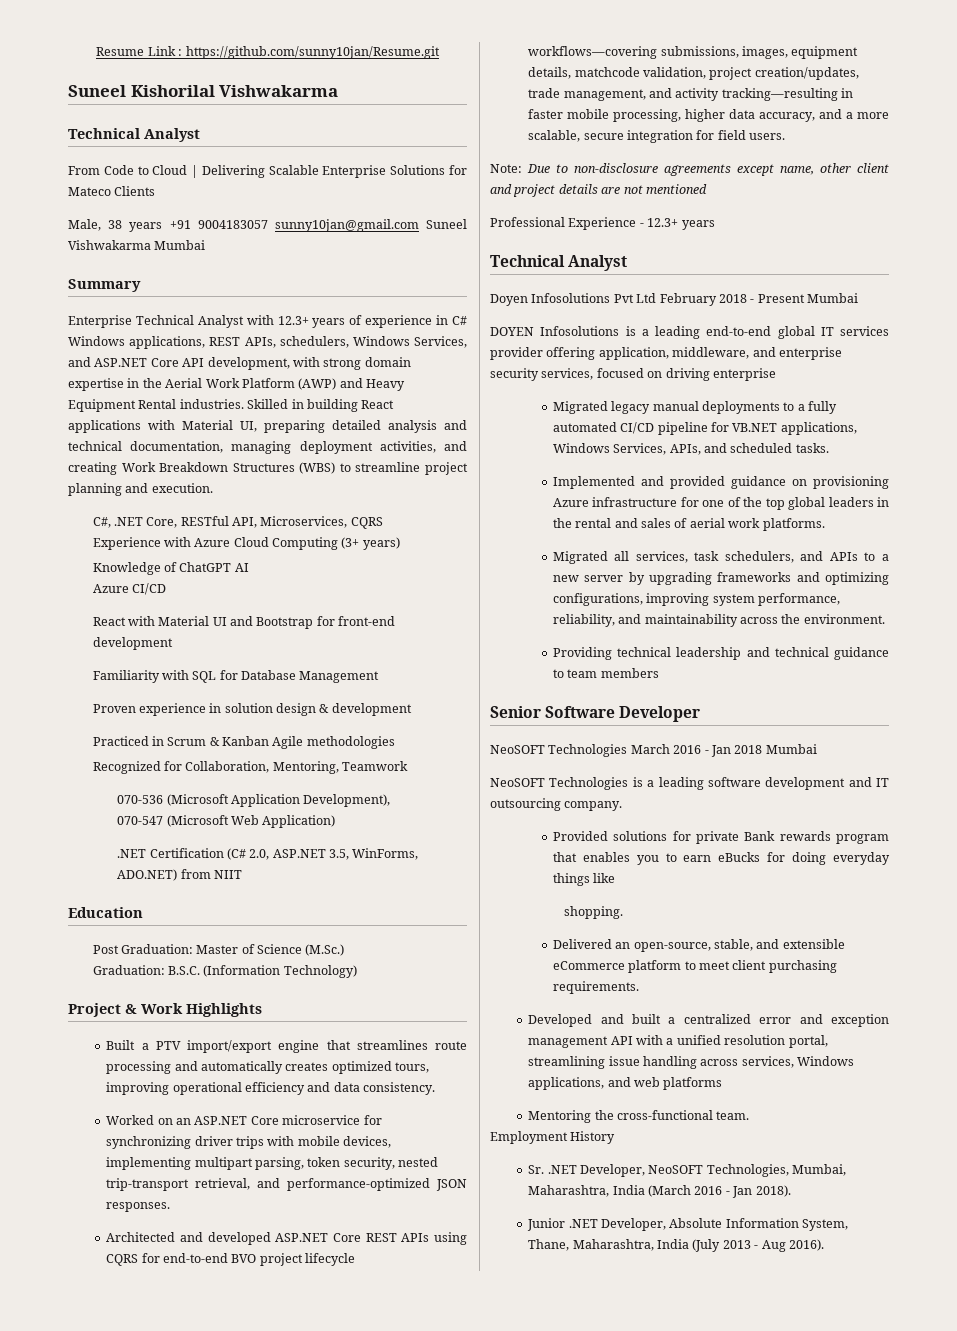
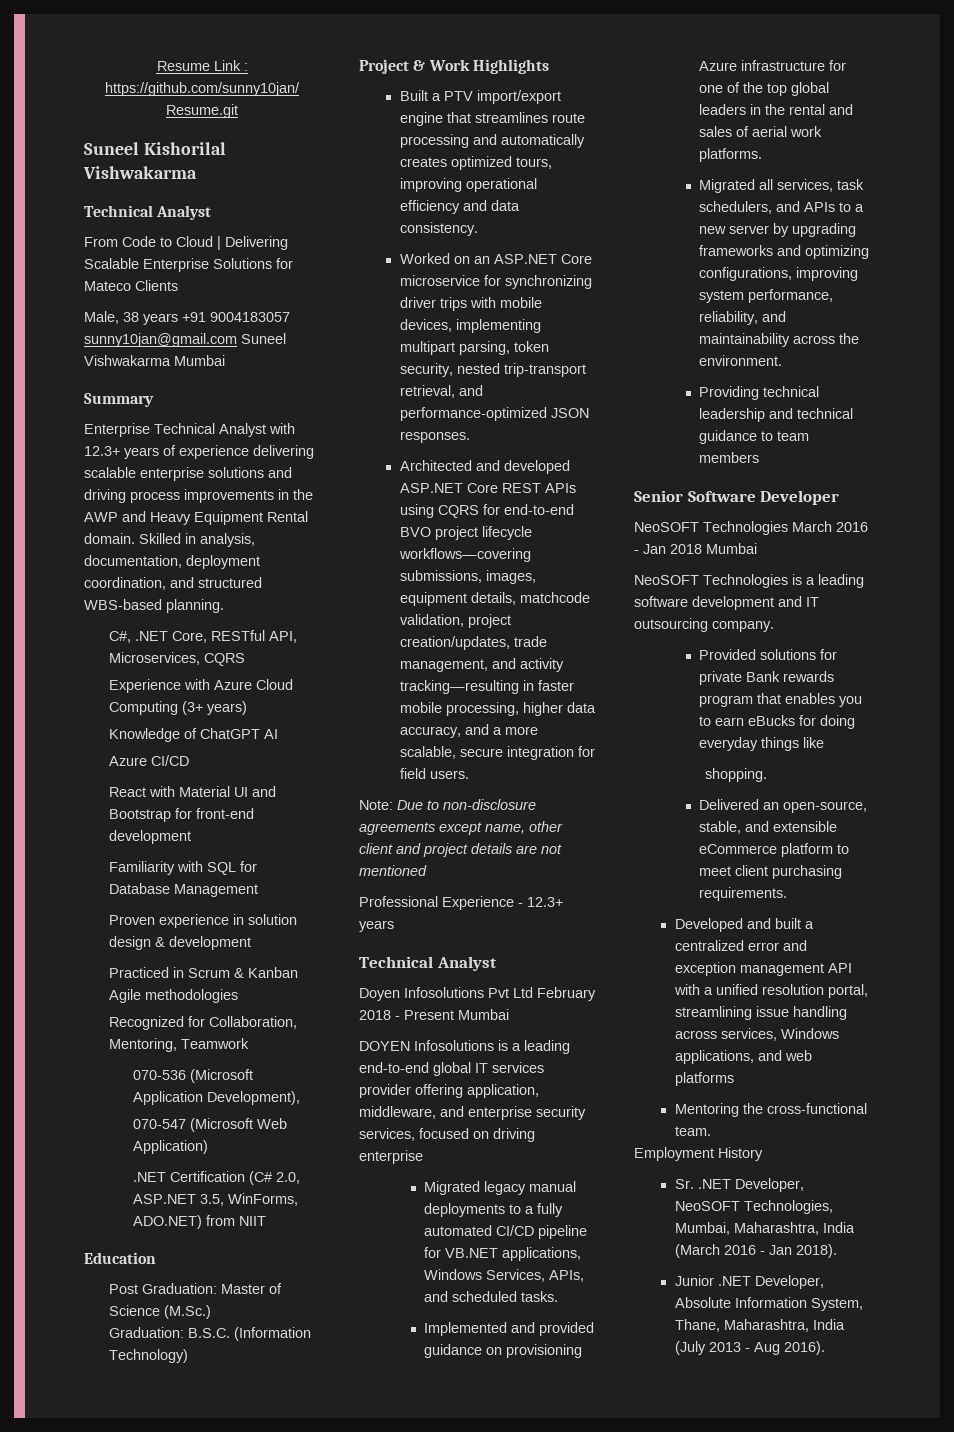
- Enterprise Technical Analyst with 12.3+ years of experience in C# Windows applications, REST APIs, schedulers, Windows Services, and ASP.NET Core API development, with strong domain expertise in the Aerial Work Platform (AWP) and Heavy Equipment Rental industries.
+ Enterprise Technical Analyst with 12.3+ years of experience delivering scalable enterprise solutions and driving process improvements in the AWP and Heavy Equipment Rental domain.
- Skilled in building React applications with Material UI, preparing detailed analysis and technical documentation, managing deployment activities, and creating Work Breakdown Structures (WBS) to streamline project planning and execution.
+ Skilled in analysis, documentation, deployment coordination, and structured WBS-based planning.

